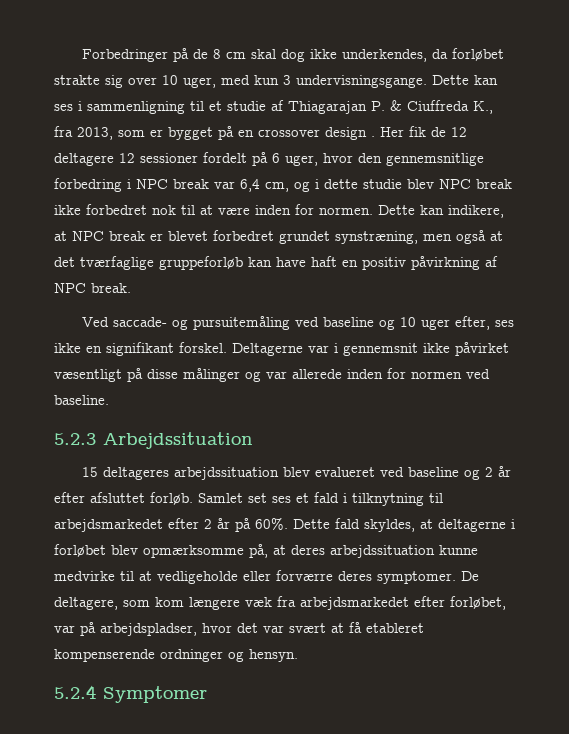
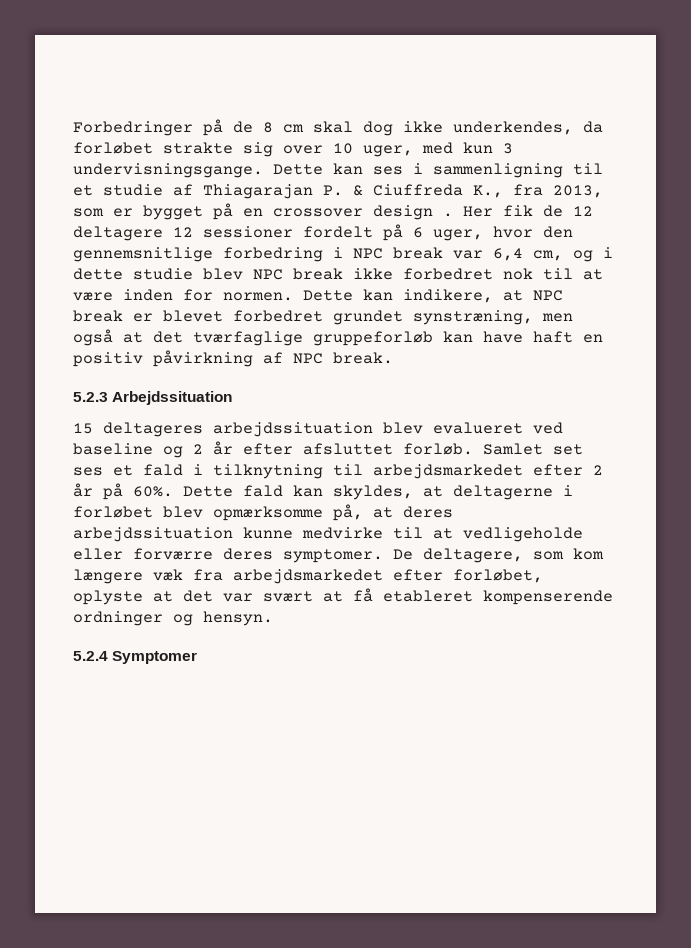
- Ved saccade- og pursuitemåling ved baseline og 10 uger efter, ses ikke en signifikant forskel. Deltagerne var i gennemsnit ikke påvirket væsentligt på disse målinger og var allerede inden for normen ved baseline.
- Dette fald skyldes, at deltagerne i forløbet blev opmærksomme på, at deres arbejdssituation kunne medvirke til at vedligeholde eller forværre deres symptomer.
+ Dette fald kan skyldes, at deltagerne i forløbet blev opmærksomme på, at deres arbejdssituation kunne medvirke til at vedligeholde eller forværre deres symptomer.
- De deltagere, som kom længere væk fra arbejdsmarkedet efter forløbet, var på arbejdspladser, hvor det var svært at få etableret kompenserende ordninger og hensyn.
+ De deltagere, som kom længere væk fra arbejdsmarkedet efter forløbet, oplyste at det var svært at få etableret kompenserende ordninger og hensyn.

